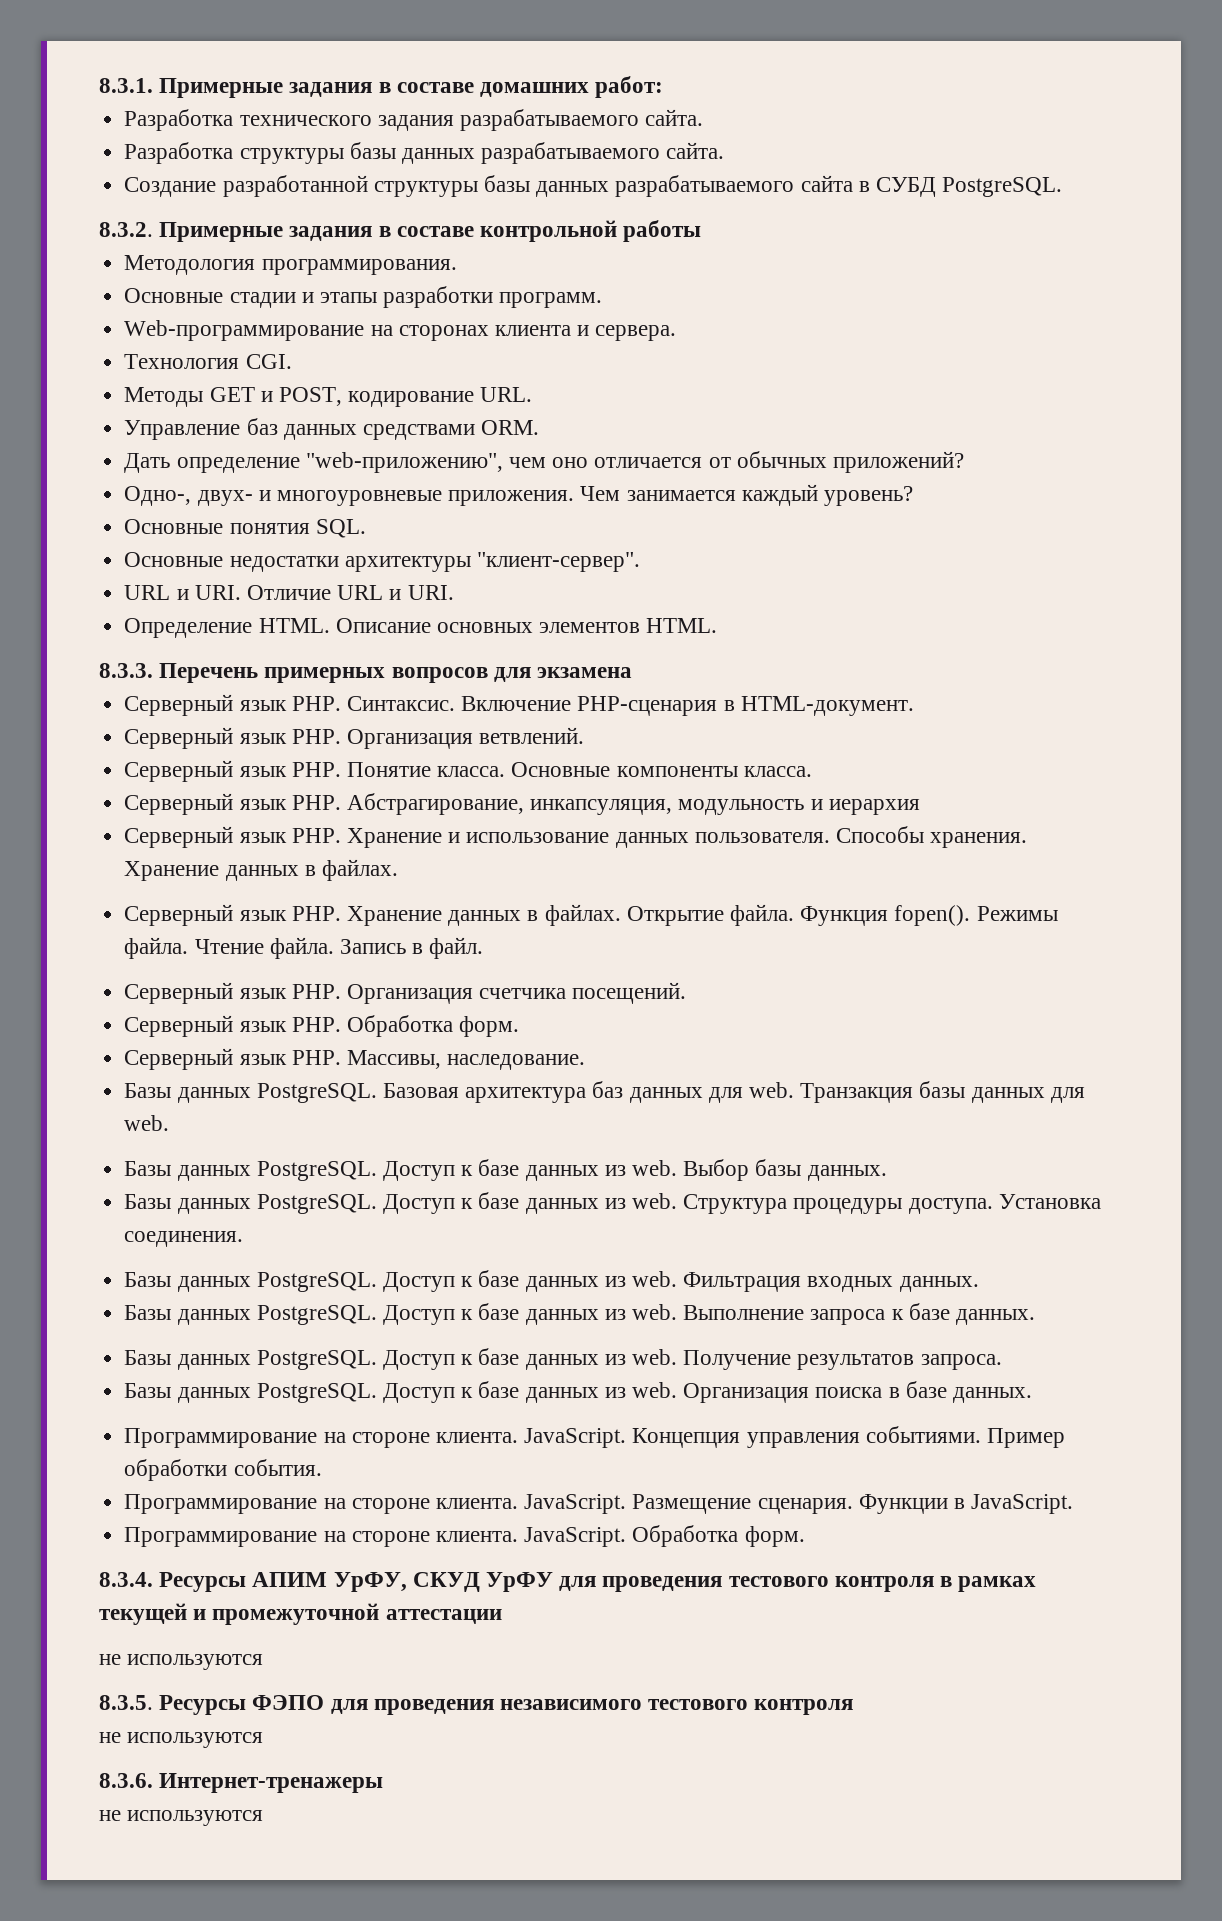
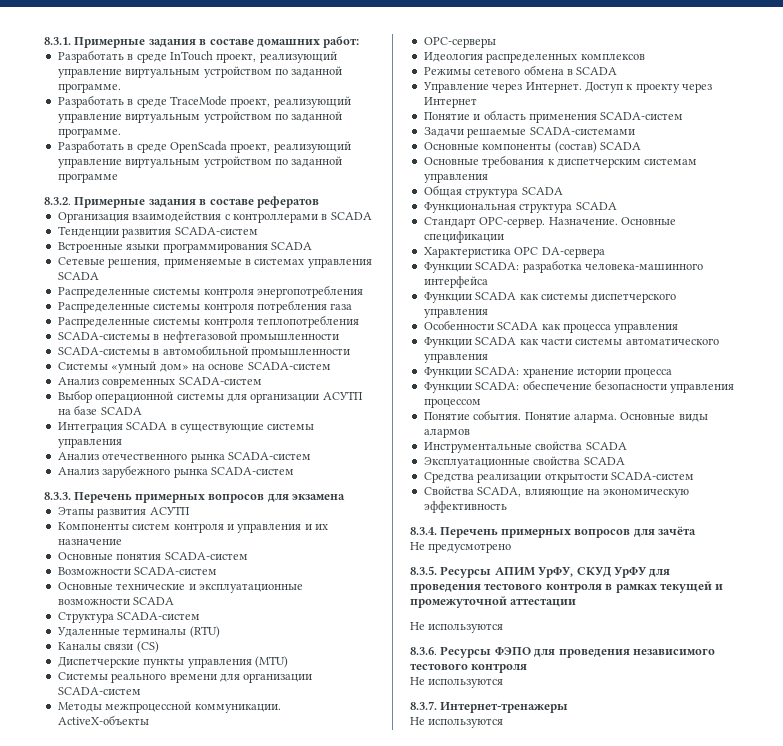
- Разработка технического задания разрабатываемого сайта.
- Разработка структуры базы данных разрабатываемого сайта.
- Создание разработанной структуры базы данных разрабатываемого сайта в СУБД PostgreSQL.
+ Разработать в среде InTouch проект, реализующий управление виртуальным устройством по заданной программе.
+ Разработать в среде TraceMode проект, реализующий управление виртуальным устройством по заданной программе.
+ Разработать в среде OpenScada проект, реализующий управление виртуальным устройством по заданной программе
- 8.3.2. Примерные задания в составе контрольной работы
- Методология программирования.
- Основные стадии и этапы разработки программ.
- Web-программирование на сторонах клиента и сервера.
- Технология CGI.
- Методы GET и POST, кодирование URL.
- Управление баз данных средствами ORM.
- Дать определение "web-приложению", чем оно отличается от обычных приложений?
- Одно-, двух- и многоуровневые приложения. Чем занимается каждый уровень?
- Основные понятия SQL.
- Основные недостатки архитектуры "клиент-сервер".
- URL и URI. Отличие URL и URI.
- Определение HTML. Описание основных элементов HTML.
+ 8.3.2. Примерные задания в составе рефератов
+ Организация взаимодействия с контроллерами в SCADA
+ Тенденции развития SCADA-систем
+ Встроенные языки программирования SCADA
+ Сетевые решения, применяемые в системах управления SCADA
+ Распределенные системы контроля энергопотребления
+ Распределенные системы контроля потребления газа
+ Распределенные системы контроля теплопотребления
+ SCADA-системы в нефтегазовой промышленности
+ SCADA-системы в автомобильной промышленности
+ Системы «умный дом» на основе SCADA-систем
+ Анализ современных SCADA-систем
+ Выбор операционной системы для организации АСУТП на базе SCADA
+ Интеграция SCADA в существующие системы управления
+ Анализ отечественного рынка SCADA-систем
+ Анализ зарубежного рынка SCADA-систем
- Серверный язык PHP. Синтаксис. Включение PHP-сценария в HTML-документ.
- Серверный язык PHP. Организация ветвлений.
- Серверный язык PHP. Понятие класса. Основные компоненты класса.
- Серверный язык PHP. Абстрагирование, инкапсуляция, модульность и иерархия
- Серверный язык PHP. Хранение и использование данных пользователя. Способы хранения. Хранение данных в файлах.
- Серверный язык PHP. Хранение данных в файлах. Открытие файла. Функция fopen(). Режимы файла. Чтение файла. Запись в файл.
- Серверный язык PHP. Организация счетчика посещений.
- Серверный язык PHP. Обработка форм.
- Серверный язык PHP. Массивы, наследование.
- Базы данных PostgreSQL. Базовая архитектура баз данных для web. Транзакция базы данных для web.
- Базы данных PostgreSQL. Доступ к базе данных из web. Выбор базы данных.
- Базы данных PostgreSQL. Доступ к базе данных из web. Структура процедуры доступа. Установка соединения.
- Базы данных PostgreSQL. Доступ к базе данных из web. Фильтрация входных данных.
- Базы данных PostgreSQL. Доступ к базе данных из web. Выполнение запроса к базе данных.
- Базы данных PostgreSQL. Доступ к базе данных из web. Получение результатов запроса.
- Базы данных PostgreSQL. Доступ к базе данных из web. Организация поиска в базе данных.
- Программирование на стороне клиента. JavaScript. Концепция управления событиями. Пример обработки события.
- Программирование на стороне клиента. JavaScript. Размещение сценария. Функции в JavaScript.
- Программирование на стороне клиента. JavaScript. Обработка форм.
- 8.3.4. Ресурсы АПИМ УрФУ, СКУД УрФУ для проведения тестового контроля в рамках текущей и промежуточной аттестации
- не используются
- 8.3.5. Ресурсы ФЭПО для проведения независимого тестового контроля
- не используются
- 8.3.6. Интернет-тренажеры
- не используются
+ Этапы развития АСУТП
+ Компоненты систем контроля и управления и их назначение
+ Основные понятия SCADA-систем
+ Возможности SCADA-систем
+ Основные технические и эксплуатационные возможности SCADA
+ Структура SCADA-систем
+ Удаленные терминалы (RTU)
+ Каналы связи (CS)
+ Диспетчерские пункты управления (MTU)
+ Системы реального времени для организации SCADA-систем
+ Методы межпроцессной коммуникации. ActiveX-объекты
+ OPC-серверы
+ Идеология распределенных комплексов
+ Режимы сетевого обмена в SCADA
+ Управление через Интернет. Доступ к проекту через Интернет
+ Понятие и область применения SCADA-систем
+ Задачи решаемые SCADA-системами
+ Основные компоненты (состав) SCADA
+ Основные требования к диспетчерским системам управления
+ Общая структура SCADA
+ Функциональная структура SCADA
+ Стандарт OPC-сервер. Назначение. Основные спецификации
+ Характеристика OPC DA-сервера
+ Функции SCADA: разработка человека-машинного интерфейса
+ Функции SCADA как системы диспетчерского управления
+ Особенности SCADA как процесса управления
+ Функции SCADA как части системы автоматического управления
+ Функции SCADA: хранение истории процесса
+ Функции SCADA: обеспечение безопасности управления процессом
+ Понятие события. Понятие аларма. Основные виды алармов
+ Инструментальные свойства SCADA
+ Эксплуатационные свойства SCADA
+ Средства реализации открытости SCADA-систем
+ Свойства SCADA, влияющие на экономическую эффективность
+ 8.3.4. Перечень примерных вопросов для зачёта
+ Не предусмотрено
+ 8.3.5. Ресурсы АПИМ УрФУ, СКУД УрФУ для проведения тестового контроля в рамках текущей и промежуточной аттестации
+ Не используются
+ 8.3.6. Ресурсы ФЭПО для проведения независимого тестового контроля
+ Не используются
+ 8.3.7. Интернет-тренажеры
+ Не используются

